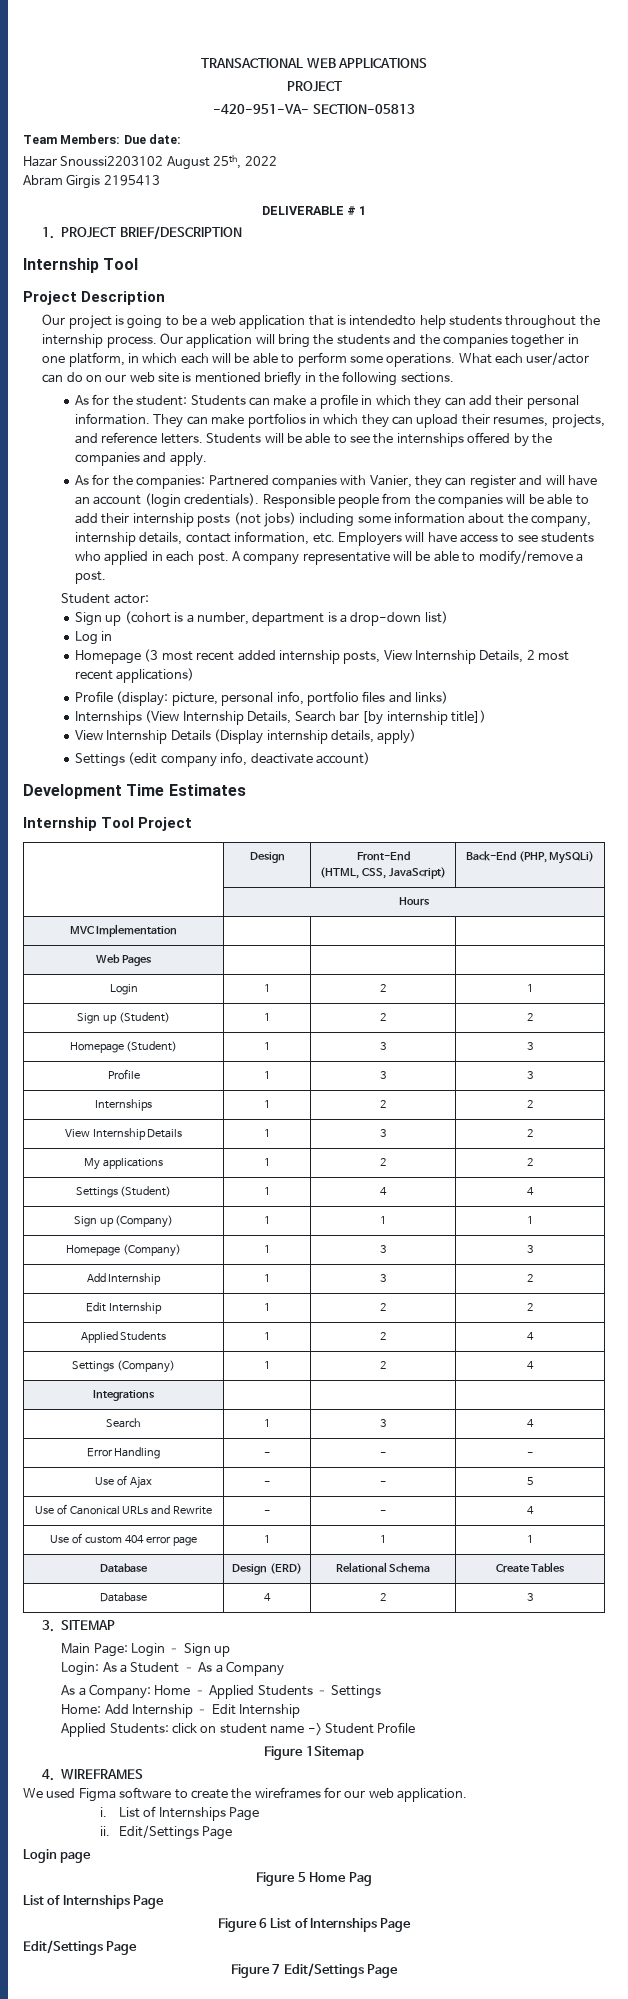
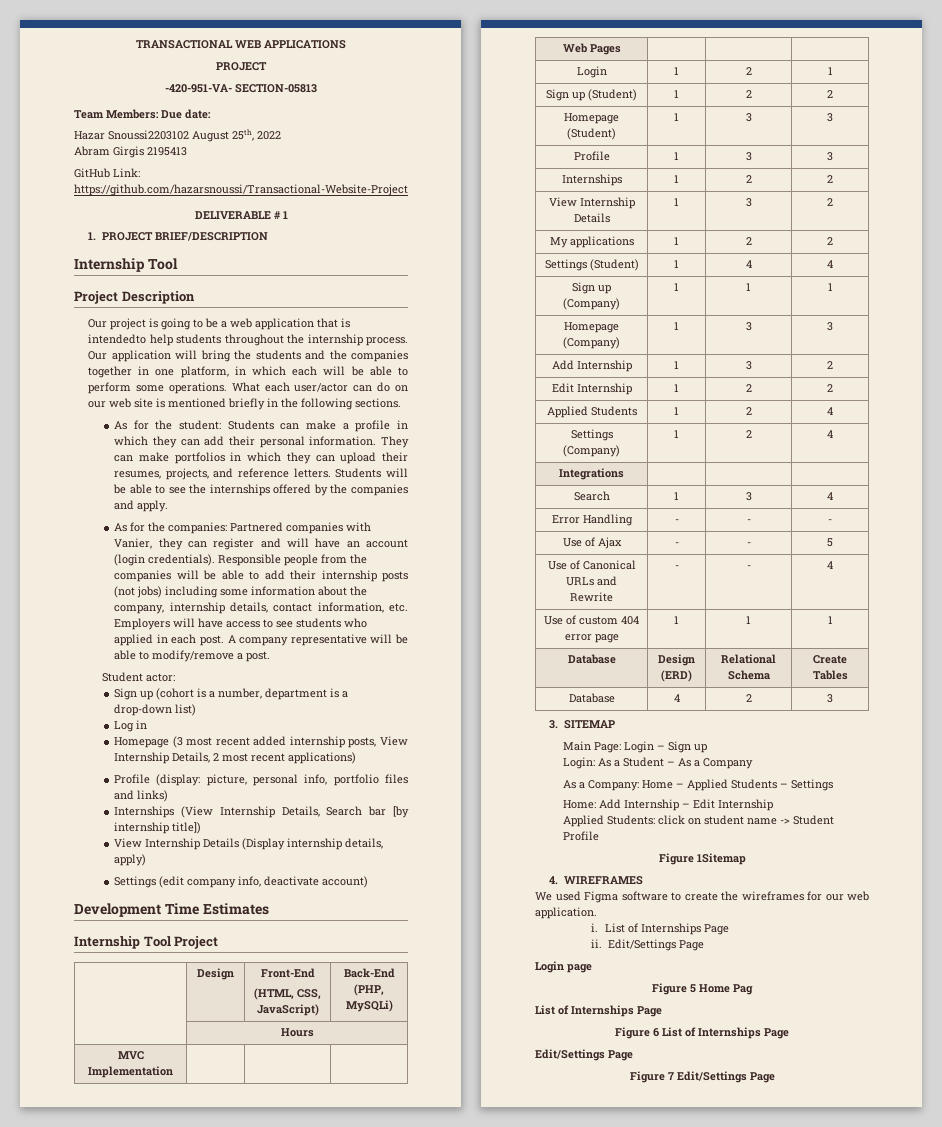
+ GitHub Link: https://github.com/hazarsnoussi/Transactional-Website-Project

